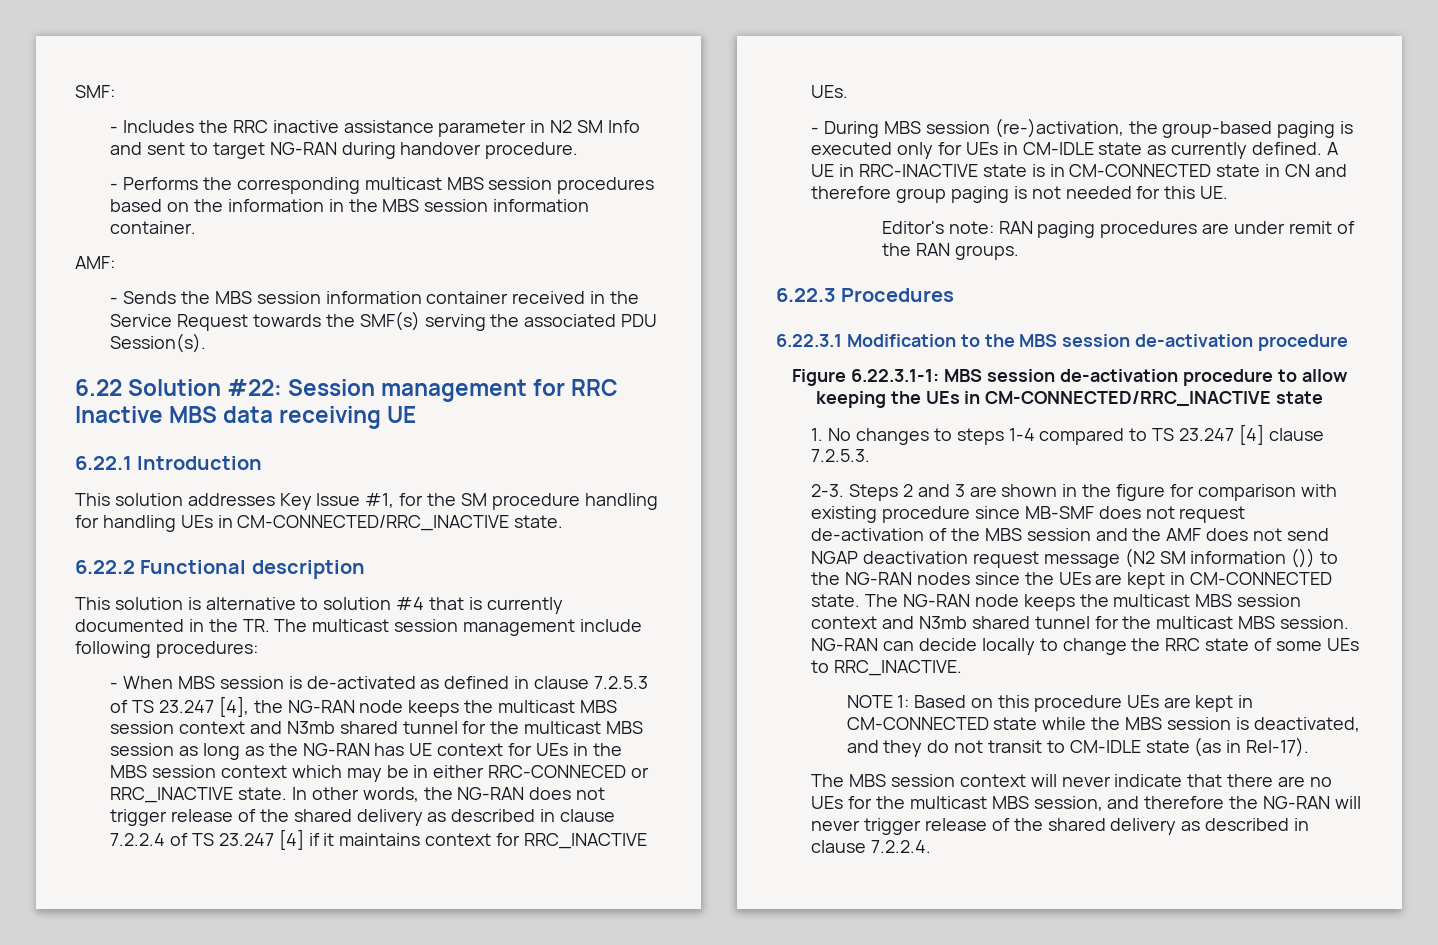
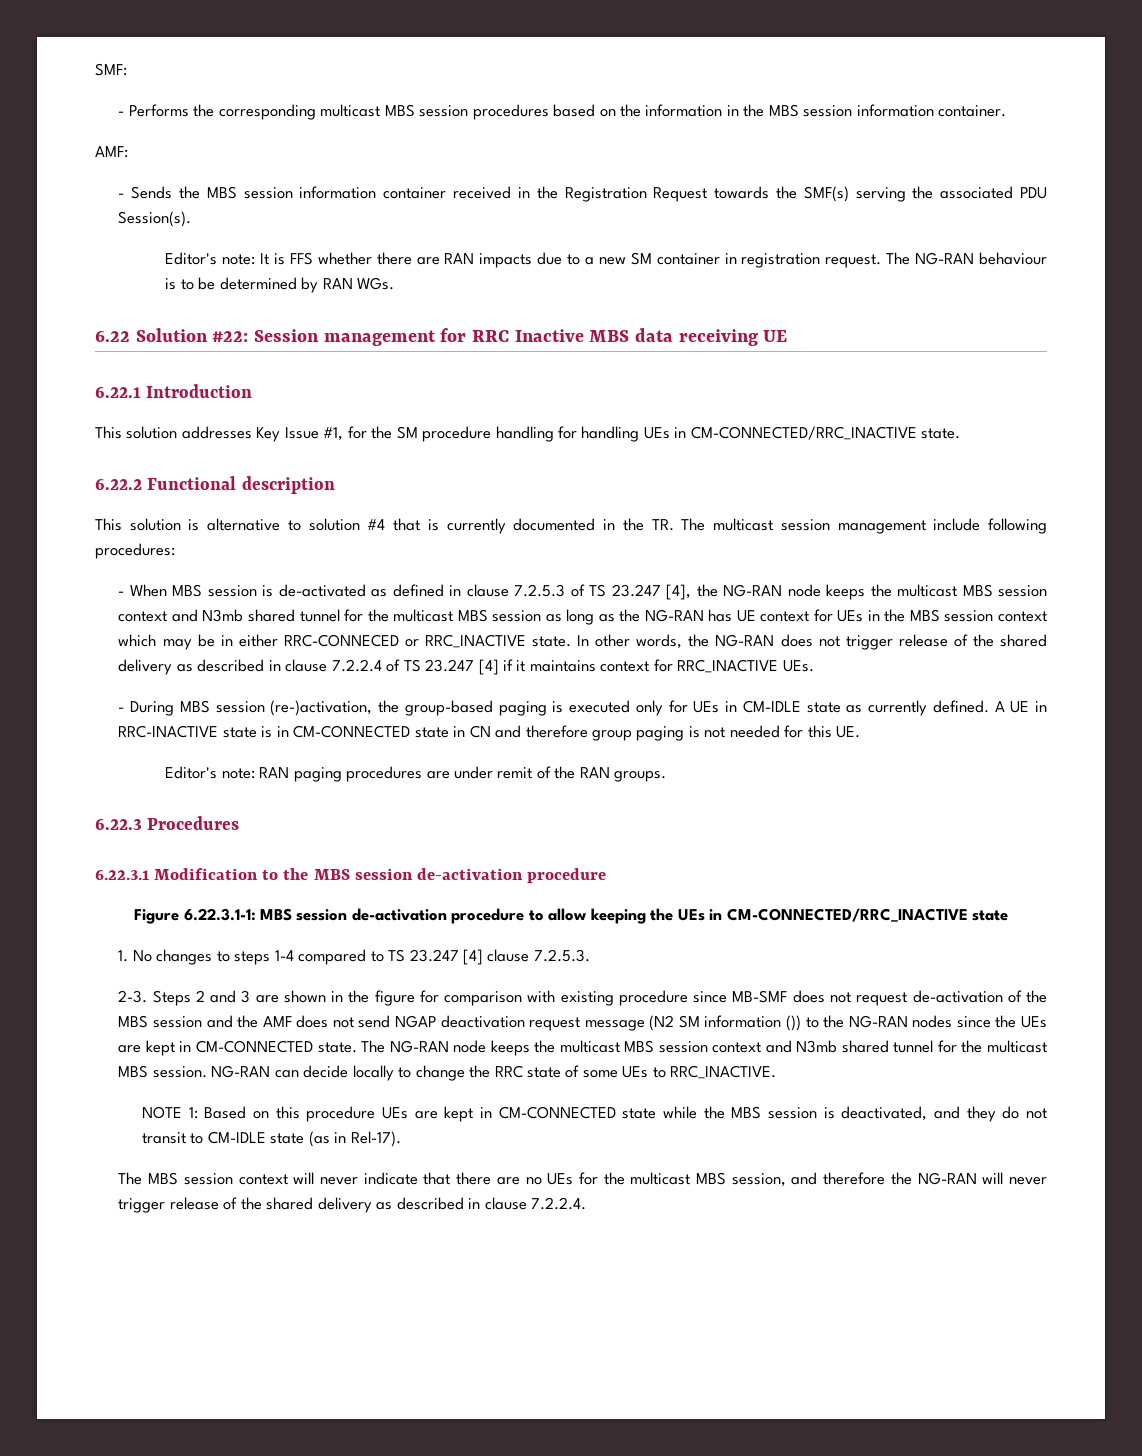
- - Includes the RRC inactive assistance parameter in N2 SM Info and sent to target NG-RAN during handover procedure.
- - Sends the MBS session information container received in the Service Request towards the SMF(s) serving the associated PDU Session(s).
+ - Sends the MBS session information container received in the Registration Request towards the SMF(s) serving the associated PDU Session(s).
+ Editor's note: It is FFS whether there are RAN impacts due to a new SM container in registration request. The NG-RAN behaviour is to be determined by RAN WGs.

